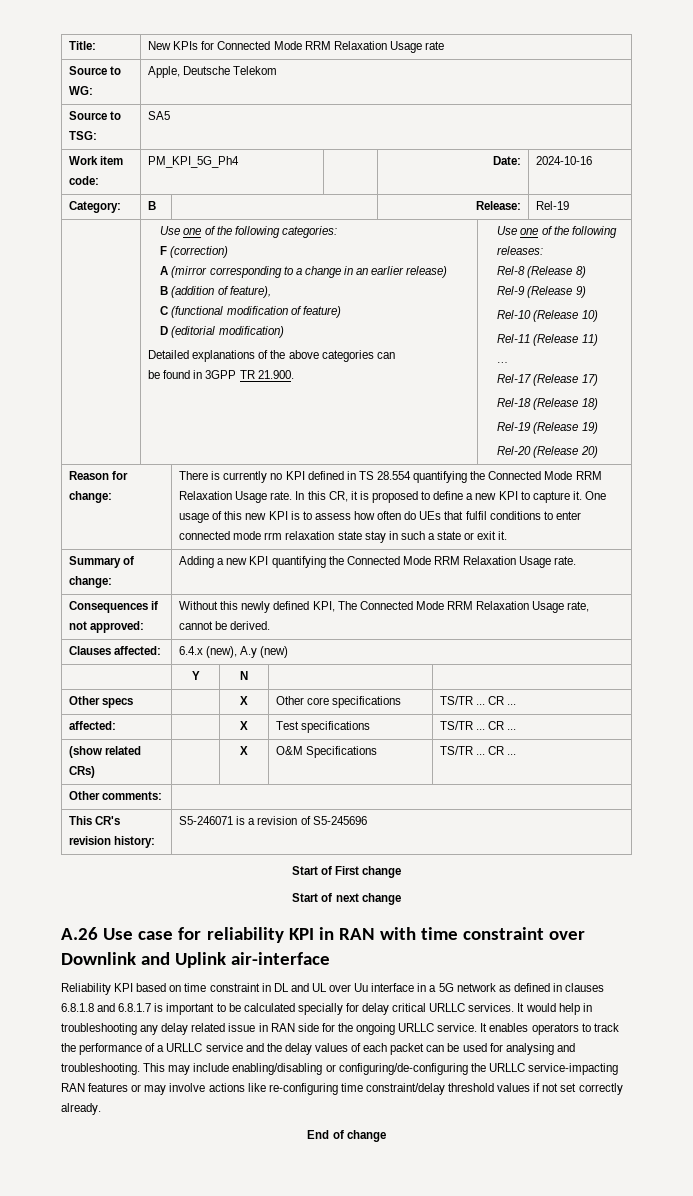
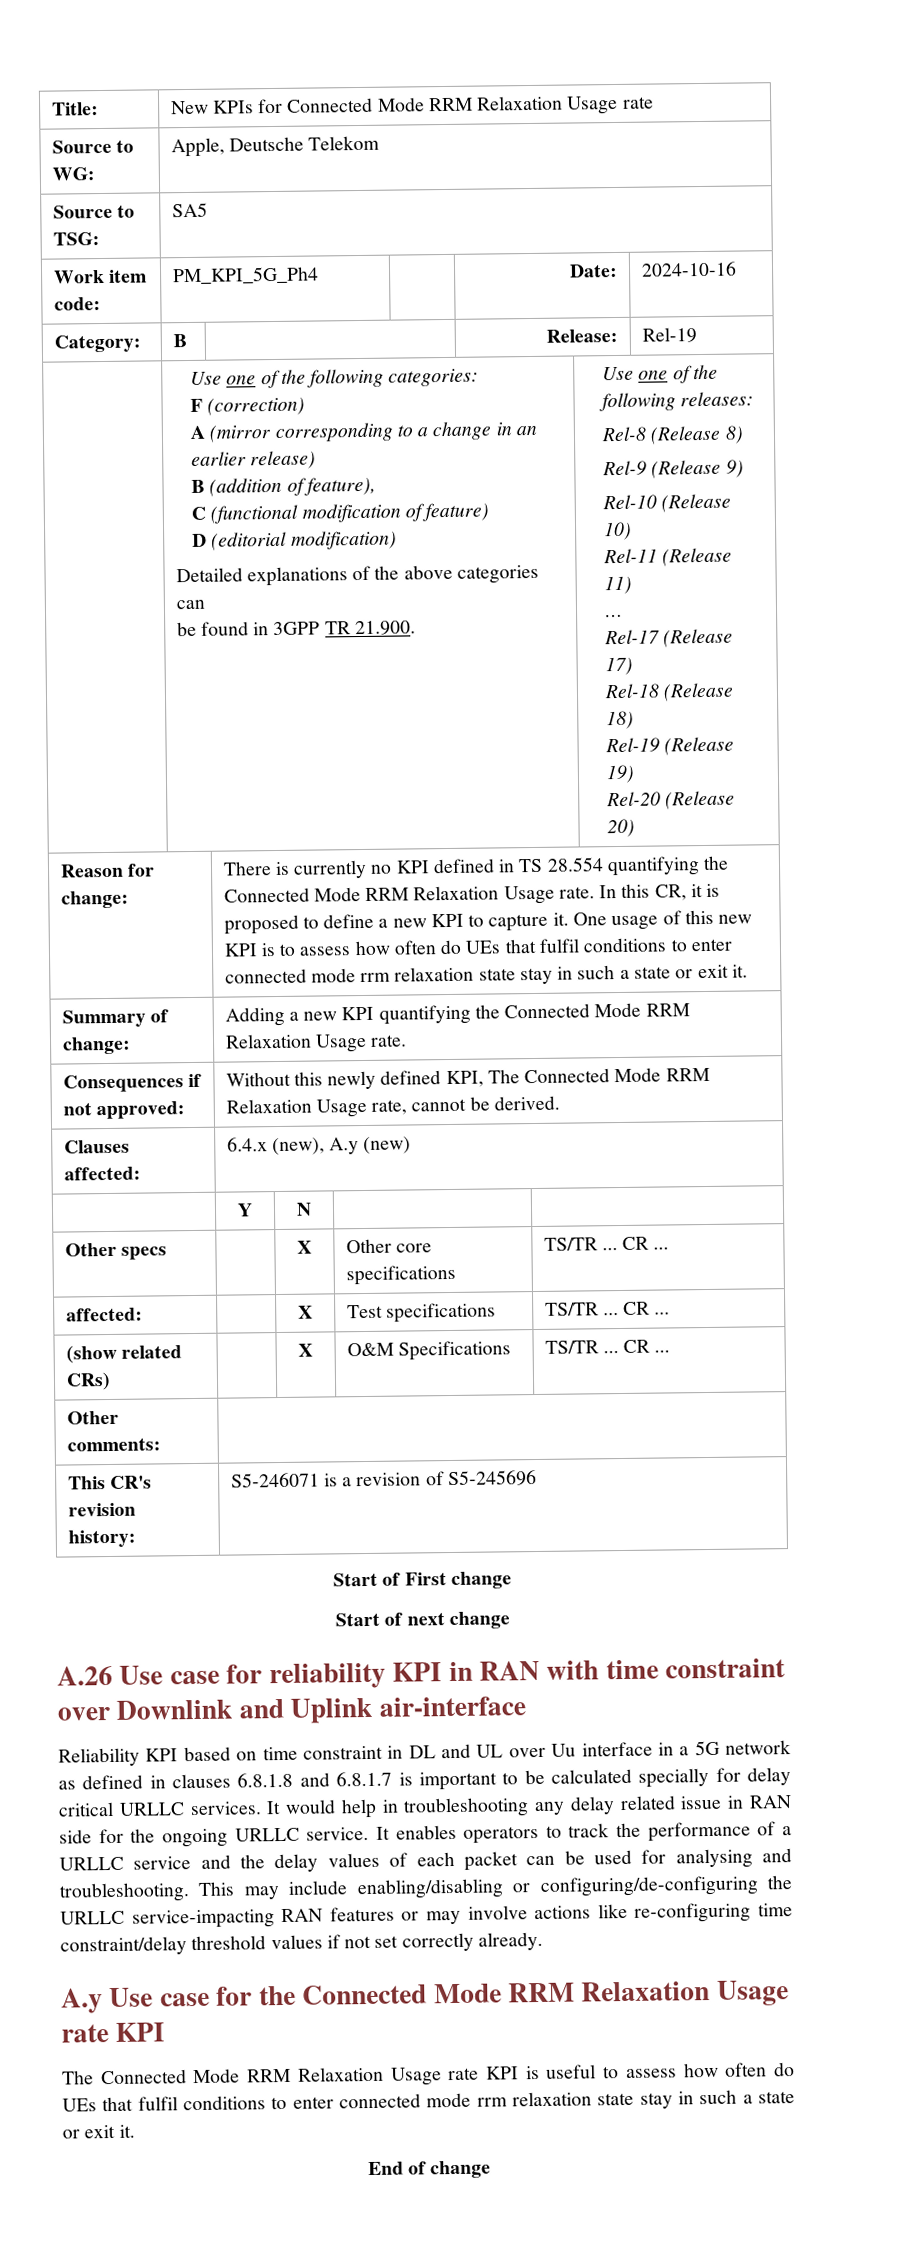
+ A.y Use case for the Connected Mode RRM Relaxation Usage rate KPI
+ The Connected Mode RRM Relaxation Usage rate KPI is useful to assess how often do UEs that fulfil conditions to enter connected mode rrm relaxation state stay in such a state or exit it.

